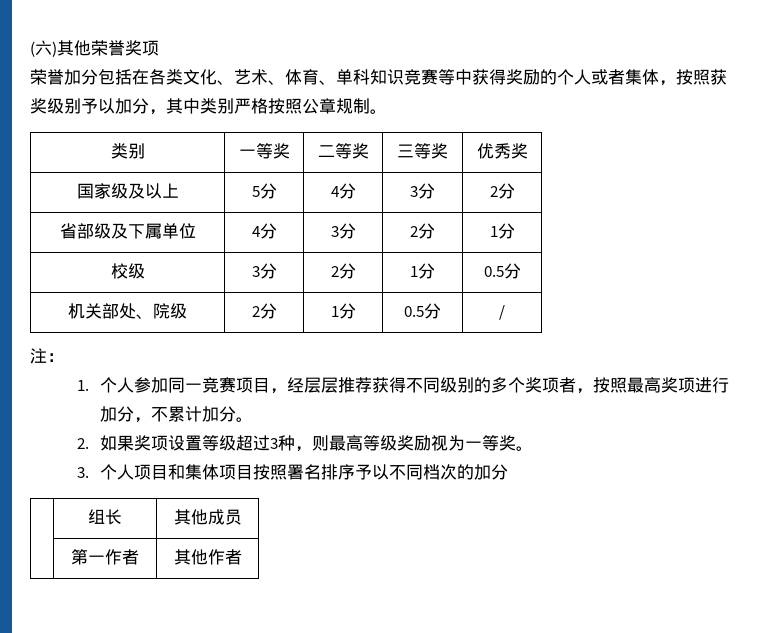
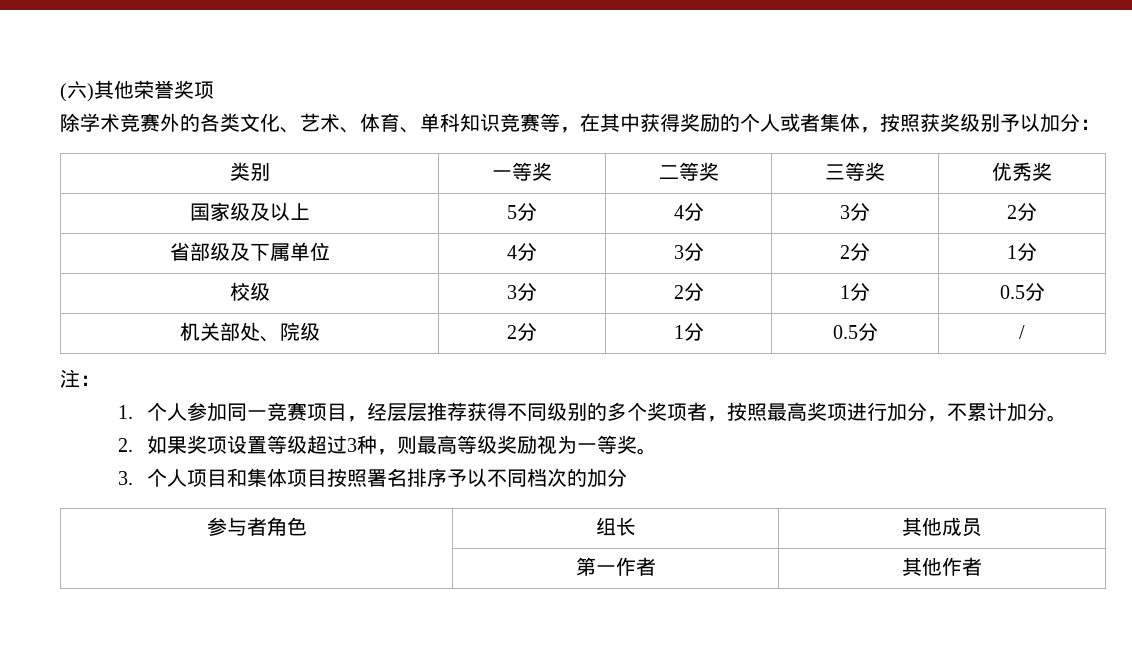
- 荣誉加分包括在各类文化、艺术、体育、单科知识竞赛等中获得奖励的个人或者集体，按照获奖级别予以加分，其中类别严格按照公章规制。
+ 除学术竞赛外的各类文化、艺术、体育、单科知识竞赛等，在其中获得奖励的个人或者集体，按照获奖级别予以加分：
- | 组长 | 其他成员
+ 参与者角色 | 组长 | 其他成员

